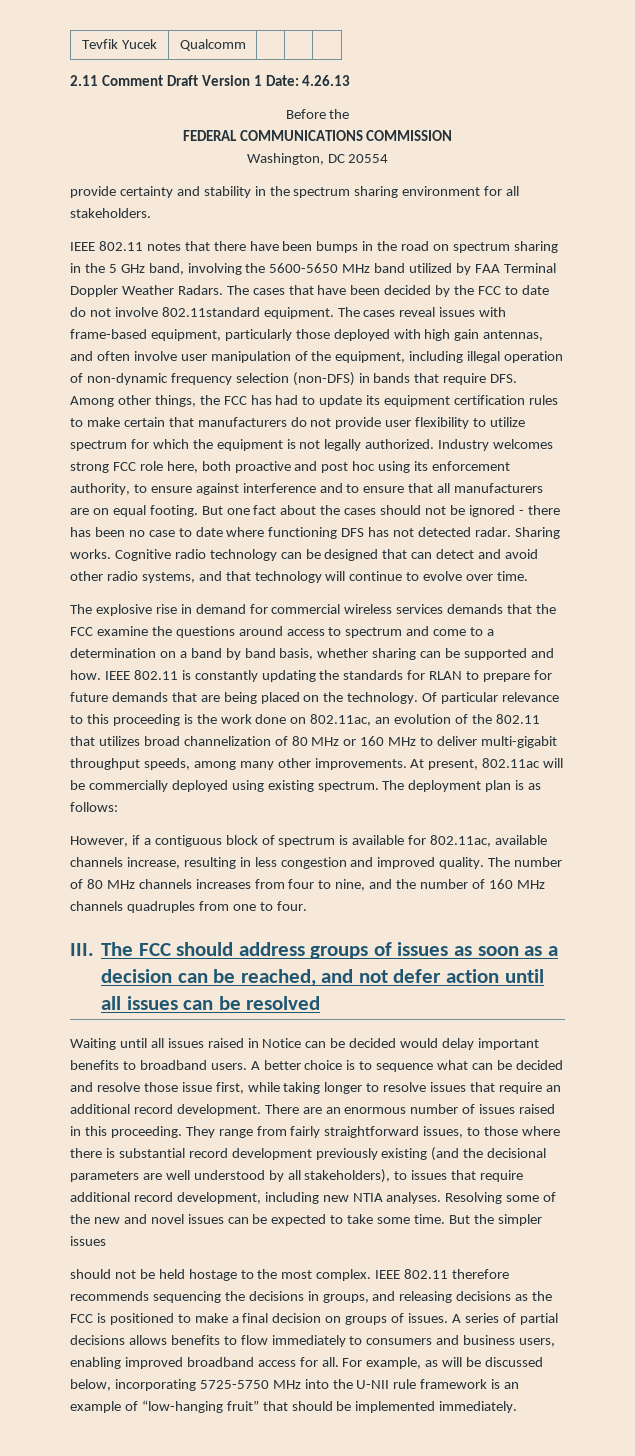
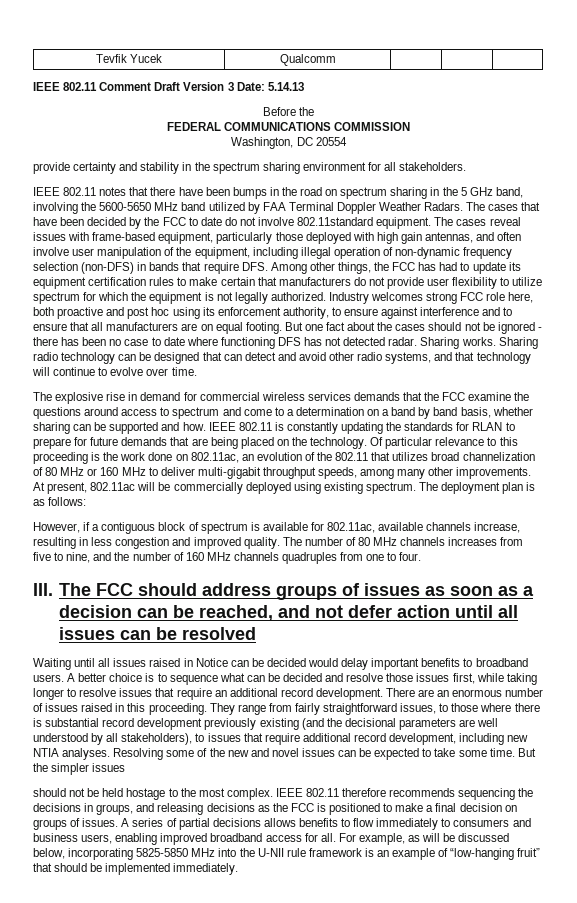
- 2.11 Comment Draft Version 1 Date: 4.26.13
+ IEEE 802.11 Comment Draft Version 3 Date: 5.14.13
- Cognitive radio technology can be designed that can detect and avoid other radio systems, and that technology will continue to evolve over time.
+ Sharing radio technology can be designed that can detect and avoid other radio systems, and that technology will continue to evolve over time.
- The number of 80 MHz channels increases from four to nine, and the number of 160 MHz channels quadruples from one to four.
+ The number of 80 MHz channels increases from five to nine, and the number of 160 MHz channels quadruples from one to four.
- A better choice is to sequence what can be decided and resolve those issue first, while taking longer to resolve issues that require an additional record development.
+ A better choice is to sequence what can be decided and resolve those issues first, while taking longer to resolve issues that require an additional record development.
- For example, as will be discussed below, incorporating 5725-5750 MHz into the U-NII rule framework is an example of “low-hanging fruit” that should be implemented immediately.
+ For example, as will be discussed below, incorporating 5825-5850 MHz into the U-NII rule framework is an example of “low-hanging fruit” that should be implemented immediately.

